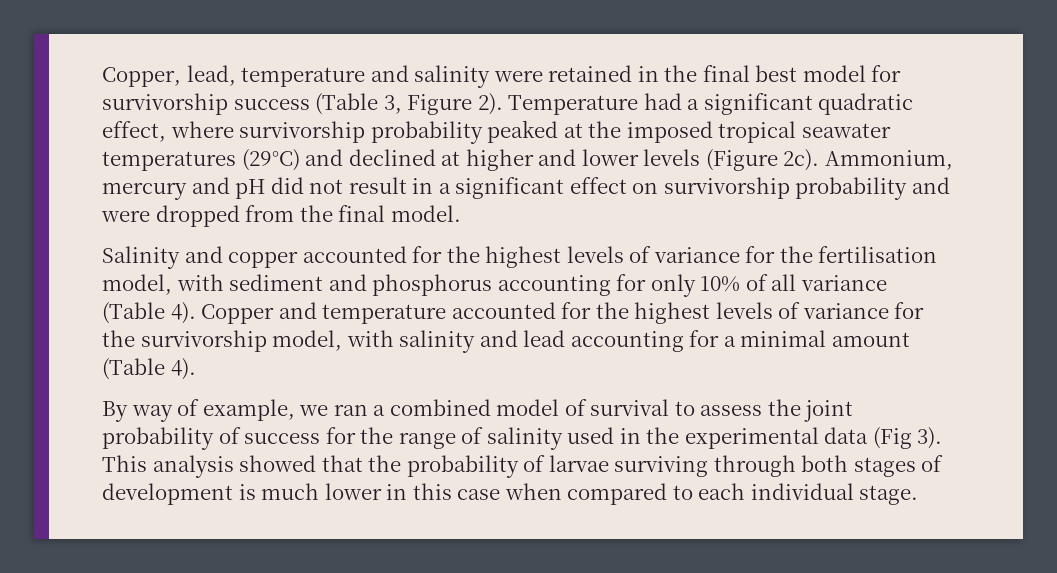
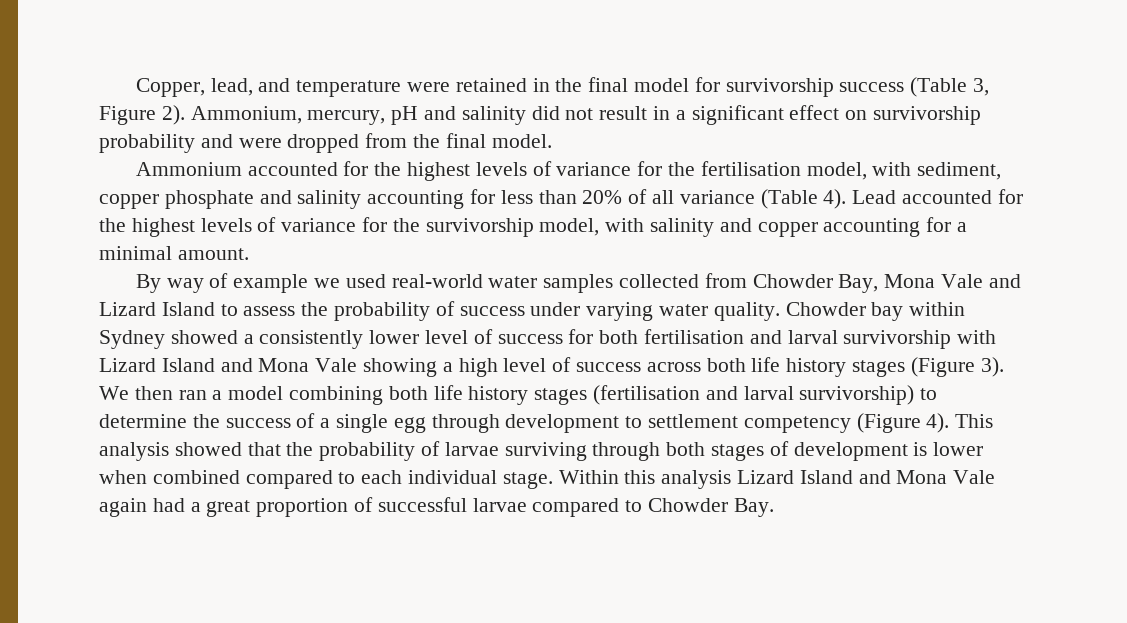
- Copper, lead, temperature and salinity were retained in the final best model for survivorship success (Table 3, Figure 2).
+ Copper, lead, and temperature were retained in the final model for survivorship success (Table 3, Figure 2).
- Temperature had a significant quadratic effect, where survivorship probability peaked at the imposed tropical seawater temperatures (29°C) and declined at higher and lower levels (Figure 2c). Ammonium, mercury and pH did not result in a significant effect on survivorship probability and were dropped from the final model.
+ Ammonium, mercury, pH and salinity did not result in a significant effect on survivorship probability and were dropped from the final model.
- Salinity and copper accounted for the highest levels of variance for the fertilisation model, with sediment and phosphorus accounting for only 10% of all variance (Table 4).
+ Ammonium accounted for the highest levels of variance for the fertilisation model, with sediment, copper phosphate and salinity accounting for less than 20% of all variance (Table 4).
- Copper and temperature accounted for the highest levels of variance for the survivorship model, with salinity and lead accounting for a minimal amount (Table 4).
+ Lead accounted for the highest levels of variance for the survivorship model, with salinity and copper accounting for a minimal amount.
- By way of example, we ran a combined model of survival to assess the joint probability of success for the range of salinity used in the experimental data (Fig 3).
+ By way of example we used real-world water samples collected from Chowder Bay, Mona Vale and Lizard Island to assess the probability of success under varying water quality. Chowder bay within Sydney showed a consistently lower level of success for both fertilisation and larval survivorship with Lizard Island and Mona Vale showing a high level of success across both life history stages (Figure 3). We then ran a model combining both life history stages (fertilisation and larval survivorship) to determine the success of a single egg through development to settlement competency (Figure 4).
- This analysis showed that the probability of larvae surviving through both stages of development is much lower in this case when compared to each individual stage.
+ This analysis showed that the probability of larvae surviving through both stages of development is lower when combined compared to each individual stage.
+ Within this analysis Lizard Island and Mona Vale again had a great proportion of successful larvae compared to Chowder Bay.

